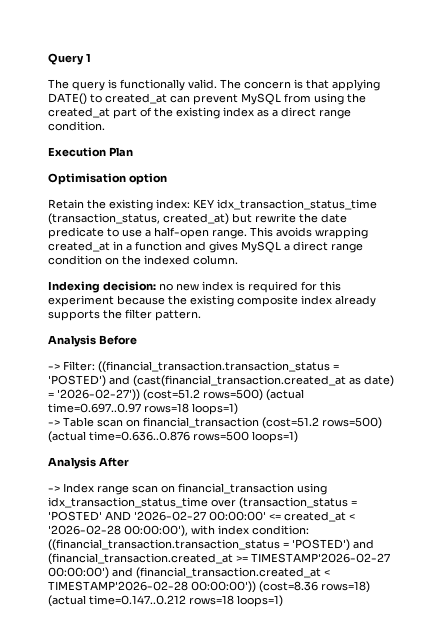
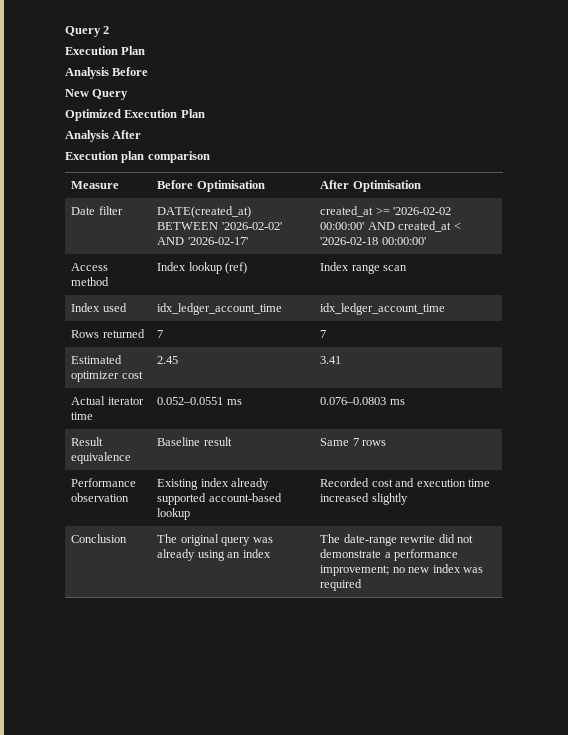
- Query 1
- The query is functionally valid. The concern is that applying DATE() to created_at can prevent MySQL from using the created_at part of the existing index as a direct range condition.
+ Query 2
  Execution Plan
- Optimisation option
- Retain the existing index: KEY idx_transaction_status_time (transaction_status, created_at) but rewrite the date predicate to use a half-open range. This avoids wrapping created_at in a function and gives MySQL a direct range condition on the indexed column.
- Indexing decision: no new index is required for this experiment because the existing composite index already supports the filter pattern.
  Analysis Before
- -> Filter: ((financial_transaction.transaction_status = 'POSTED') and (cast(financial_transaction.created_at as date) = '2026-02-27')) (cost=51.2 rows=500) (actual time=0.697..0.97 rows=18 loops=1)
- -> Table scan on financial_transaction (cost=51.2 rows=500) (actual time=0.636..0.876 rows=500 loops=1)
+ New Query
+ Optimized Execution Plan
  Analysis After
- -> Index range scan on financial_transaction using idx_transaction_status_time over (transaction_status = 'POSTED' AND '2026-02-27 00:00:00' <= created_at < '2026-02-28 00:00:00'), with index condition: ((financial_transaction.transaction_status = 'POSTED') and (financial_transaction.created_at >= TIMESTAMP'2026-02-27 00:00:00') and (financial_transaction.created_at < TIMESTAMP'2026-02-28 00:00:00')) (cost=8.36 rows=18) (actual time=0.147..0.212 rows=18 loops=1)
+ Execution plan comparison
+ Measure | Before Optimisation | After Optimisation
+ Date filter | DATE(created_at) BETWEEN '2026-02-02' AND '2026-02-17' | created_at >= '2026-02-02 00:00:00' AND created_at < '2026-02-18 00:00:00'
+ Access method | Index lookup (ref) | Index range scan
+ Index used | idx_ledger_account_time | idx_ledger_account_time
+ Rows returned | 7 | 7
+ Estimated optimizer cost | 2.45 | 3.41
+ Actual iterator time | 0.052–0.0551 ms | 0.076–0.0803 ms
+ Result equivalence | Baseline result | Same 7 rows
+ Performance observation | Existing index already supported account-based lookup | Recorded cost and execution time increased slightly
+ Conclusion | The original query was already using an index | The date-range rewrite did not demonstrate a performance improvement; no new index was required

